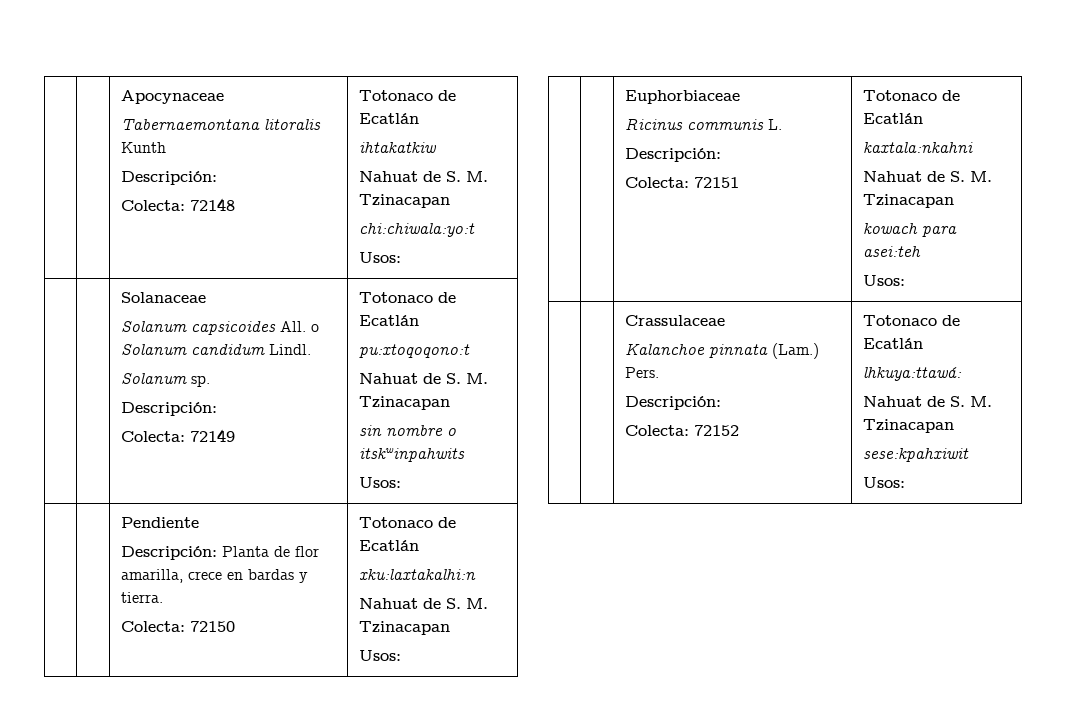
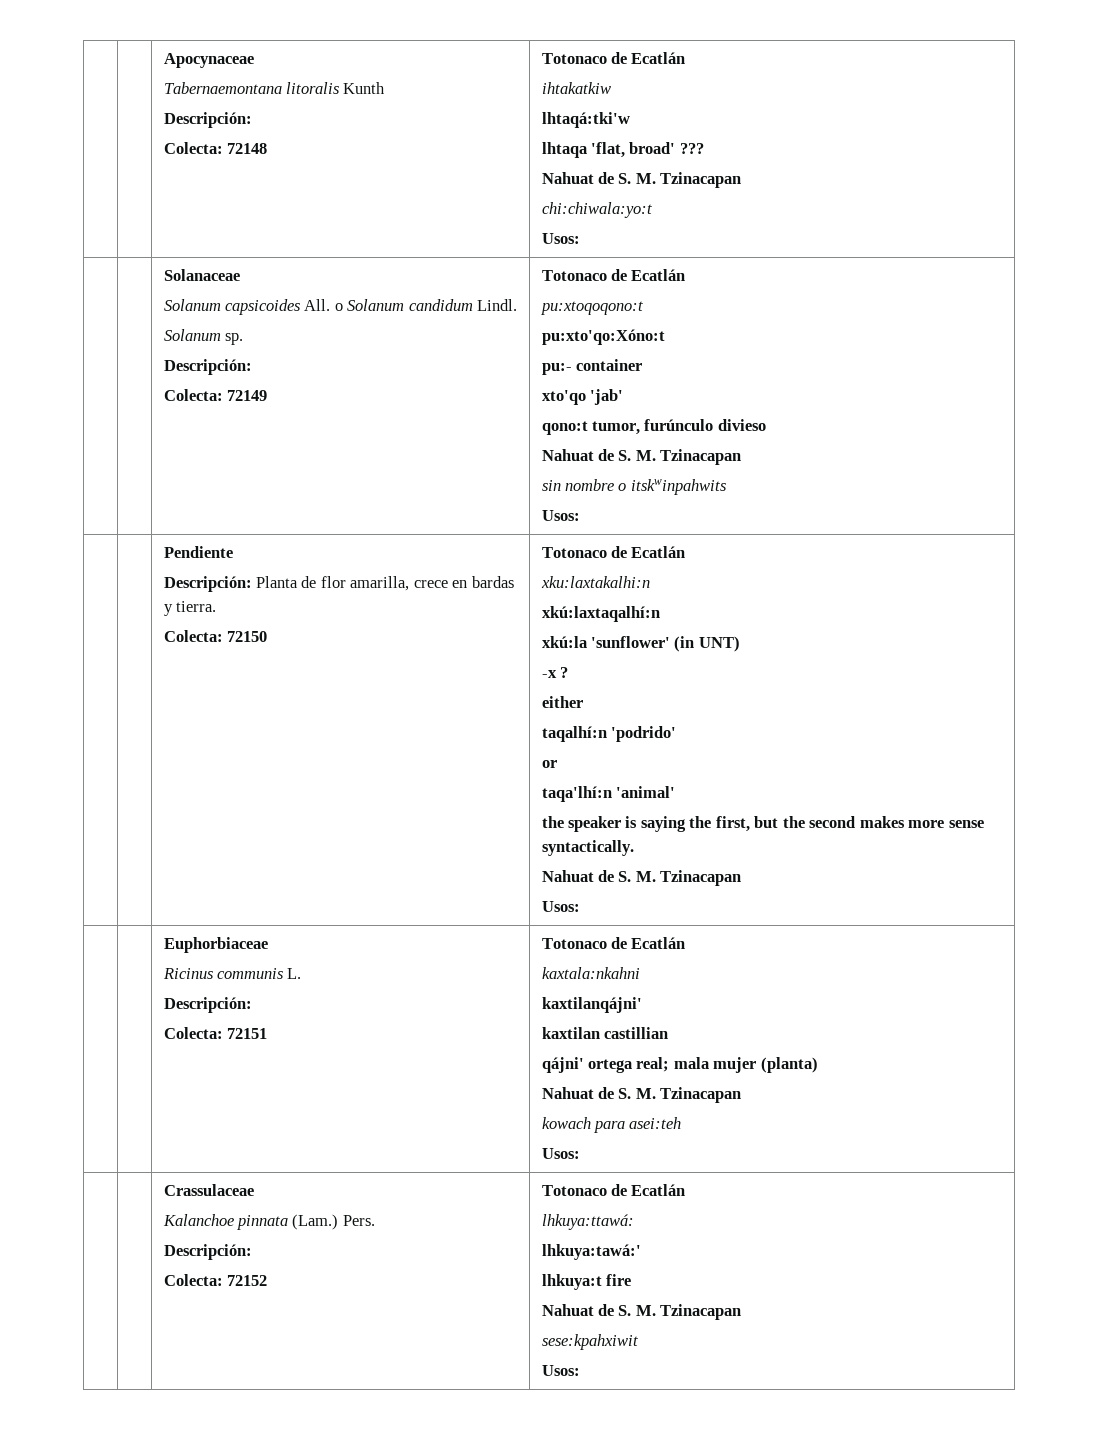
  | | Apocynaceae
  Tabernaemontana litoralis Kunth
  Descripción:
  Colecta: 72148 | Totonaco de Ecatlán
  ihtakatkiw
+ lhtaqá:tki'w
+ lhtaqa 'flat, broad' ???
  | | Solanaceae
  Solanum capsicoides All. o Solanum candidum Lindl.
  Solanum sp.
  Descripción:
  Colecta: 72149 | Totonaco de Ecatlán
  pu:xtoqoqono:t
+ pu:xto'qo:Xóno:t
+ pu:- container
+ xto'qo 'jab'
+ qono:t tumor, furúnculo divieso
+ xkú:laxtaqalhí:n
+ xkú:la 'sunflower' (in UNT)
+ -x ?
+ either
+ taqalhí:n 'podrido'
+ or
+ taqa'lhí:n 'animal'
+ the speaker is saying the first, but the second makes more sense syntactically.
  | | Euphorbiaceae
  Ricinus communis L.
  Descripción:
  Colecta: 72151 | Totonaco de Ecatlán
  kaxtala:nkahni
+ kaxtilanqájni'
+ kaxtilan castillian
+ qájni' ortega real; mala mujer (planta)
  | | Crassulaceae
  Kalanchoe pinnata (Lam.) Pers.
  Descripción:
  Colecta: 72152 | Totonaco de Ecatlán
  lhkuya:ttawá:
+ lhkuya:tawá:'
+ lhkuya:t fire

